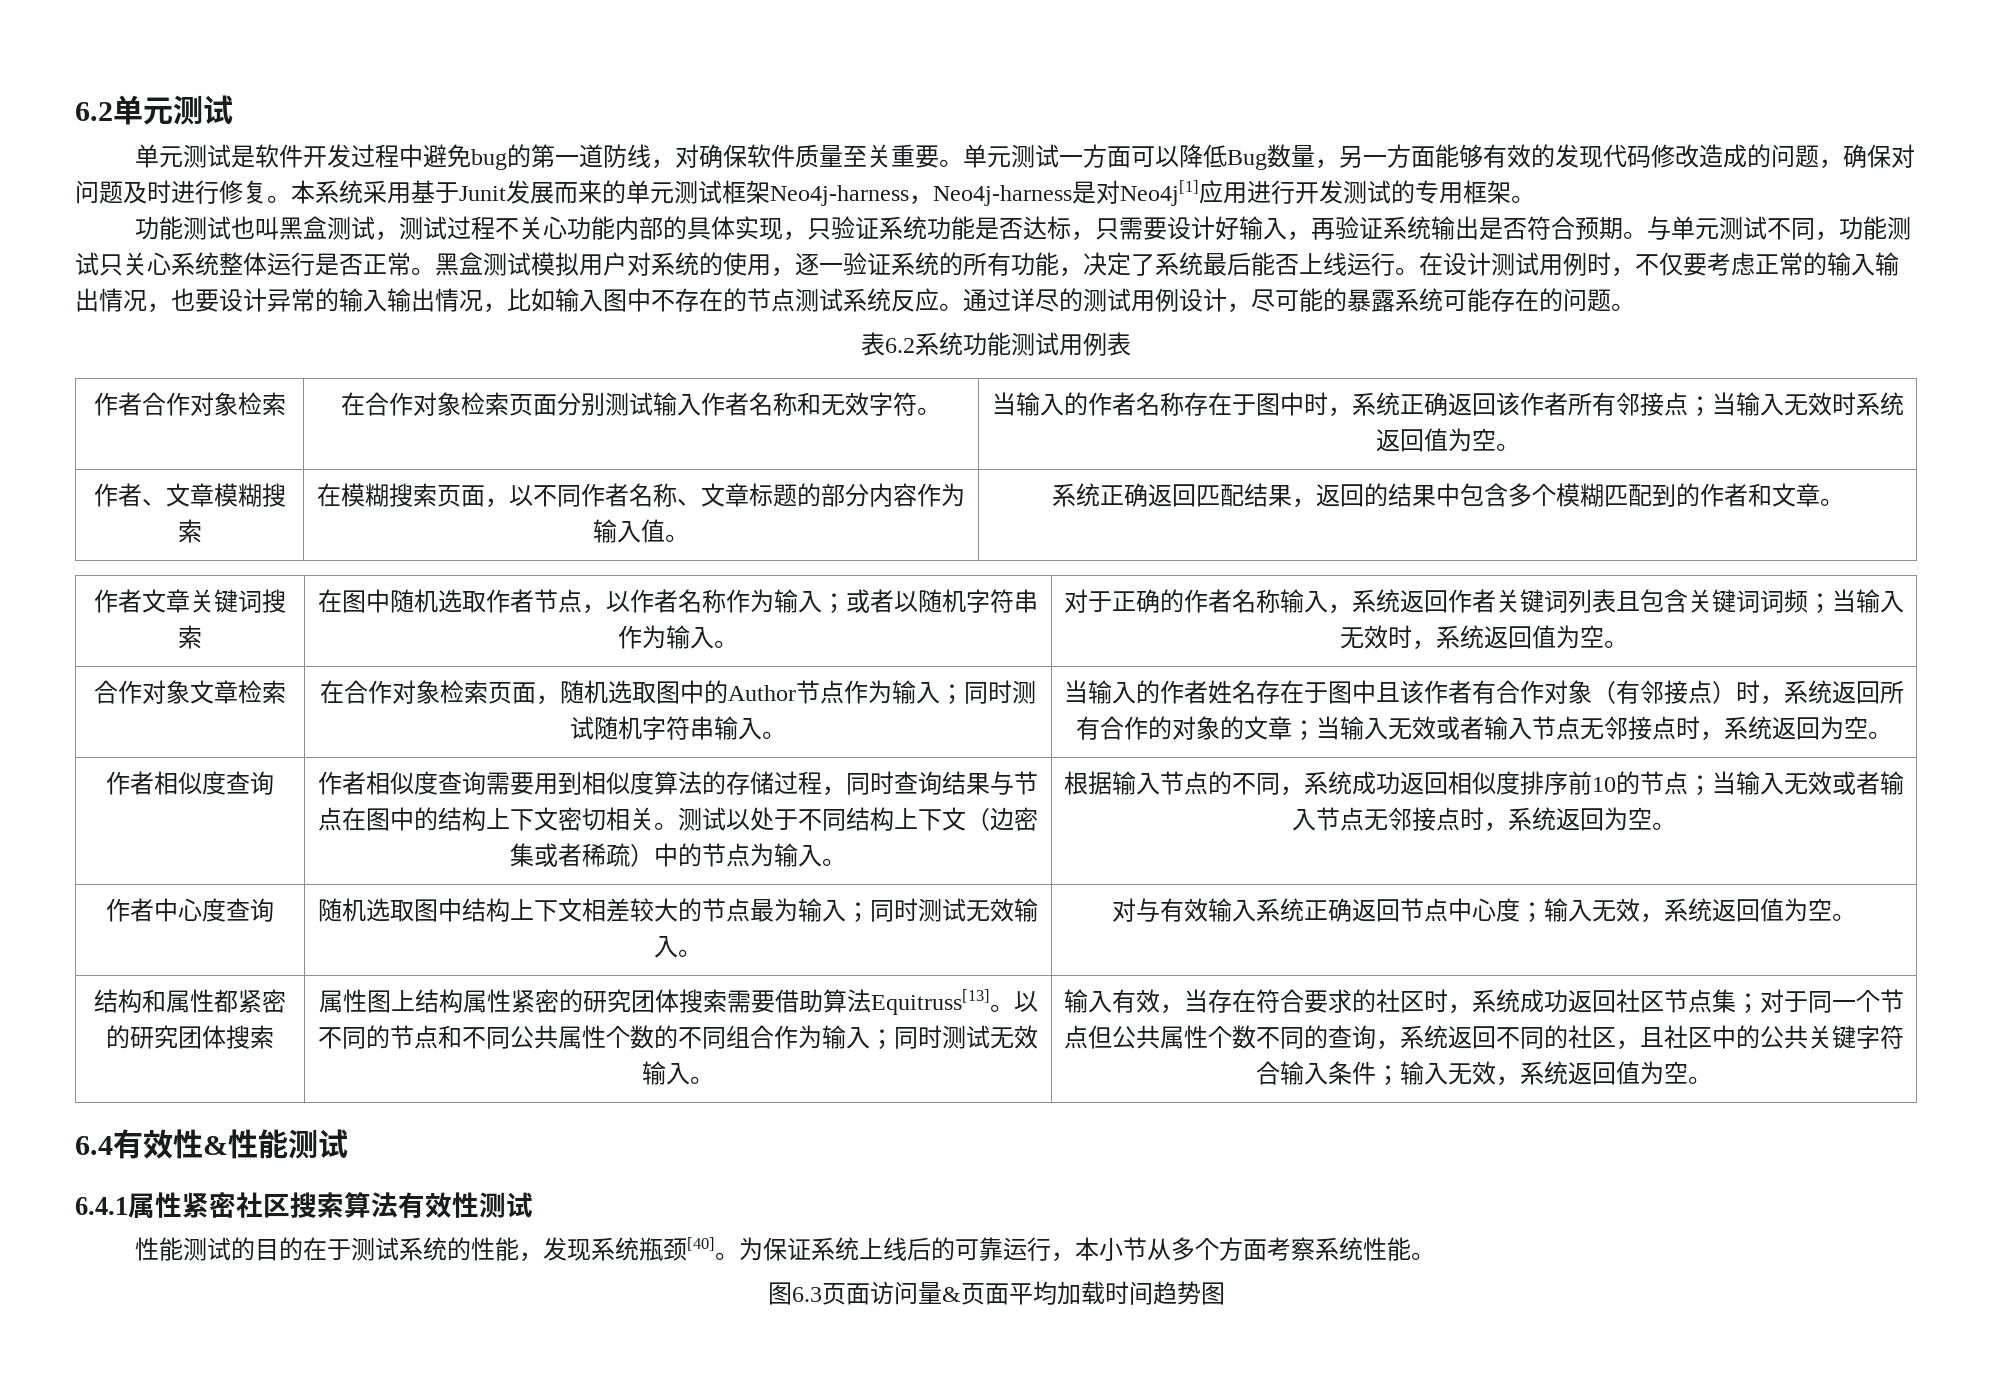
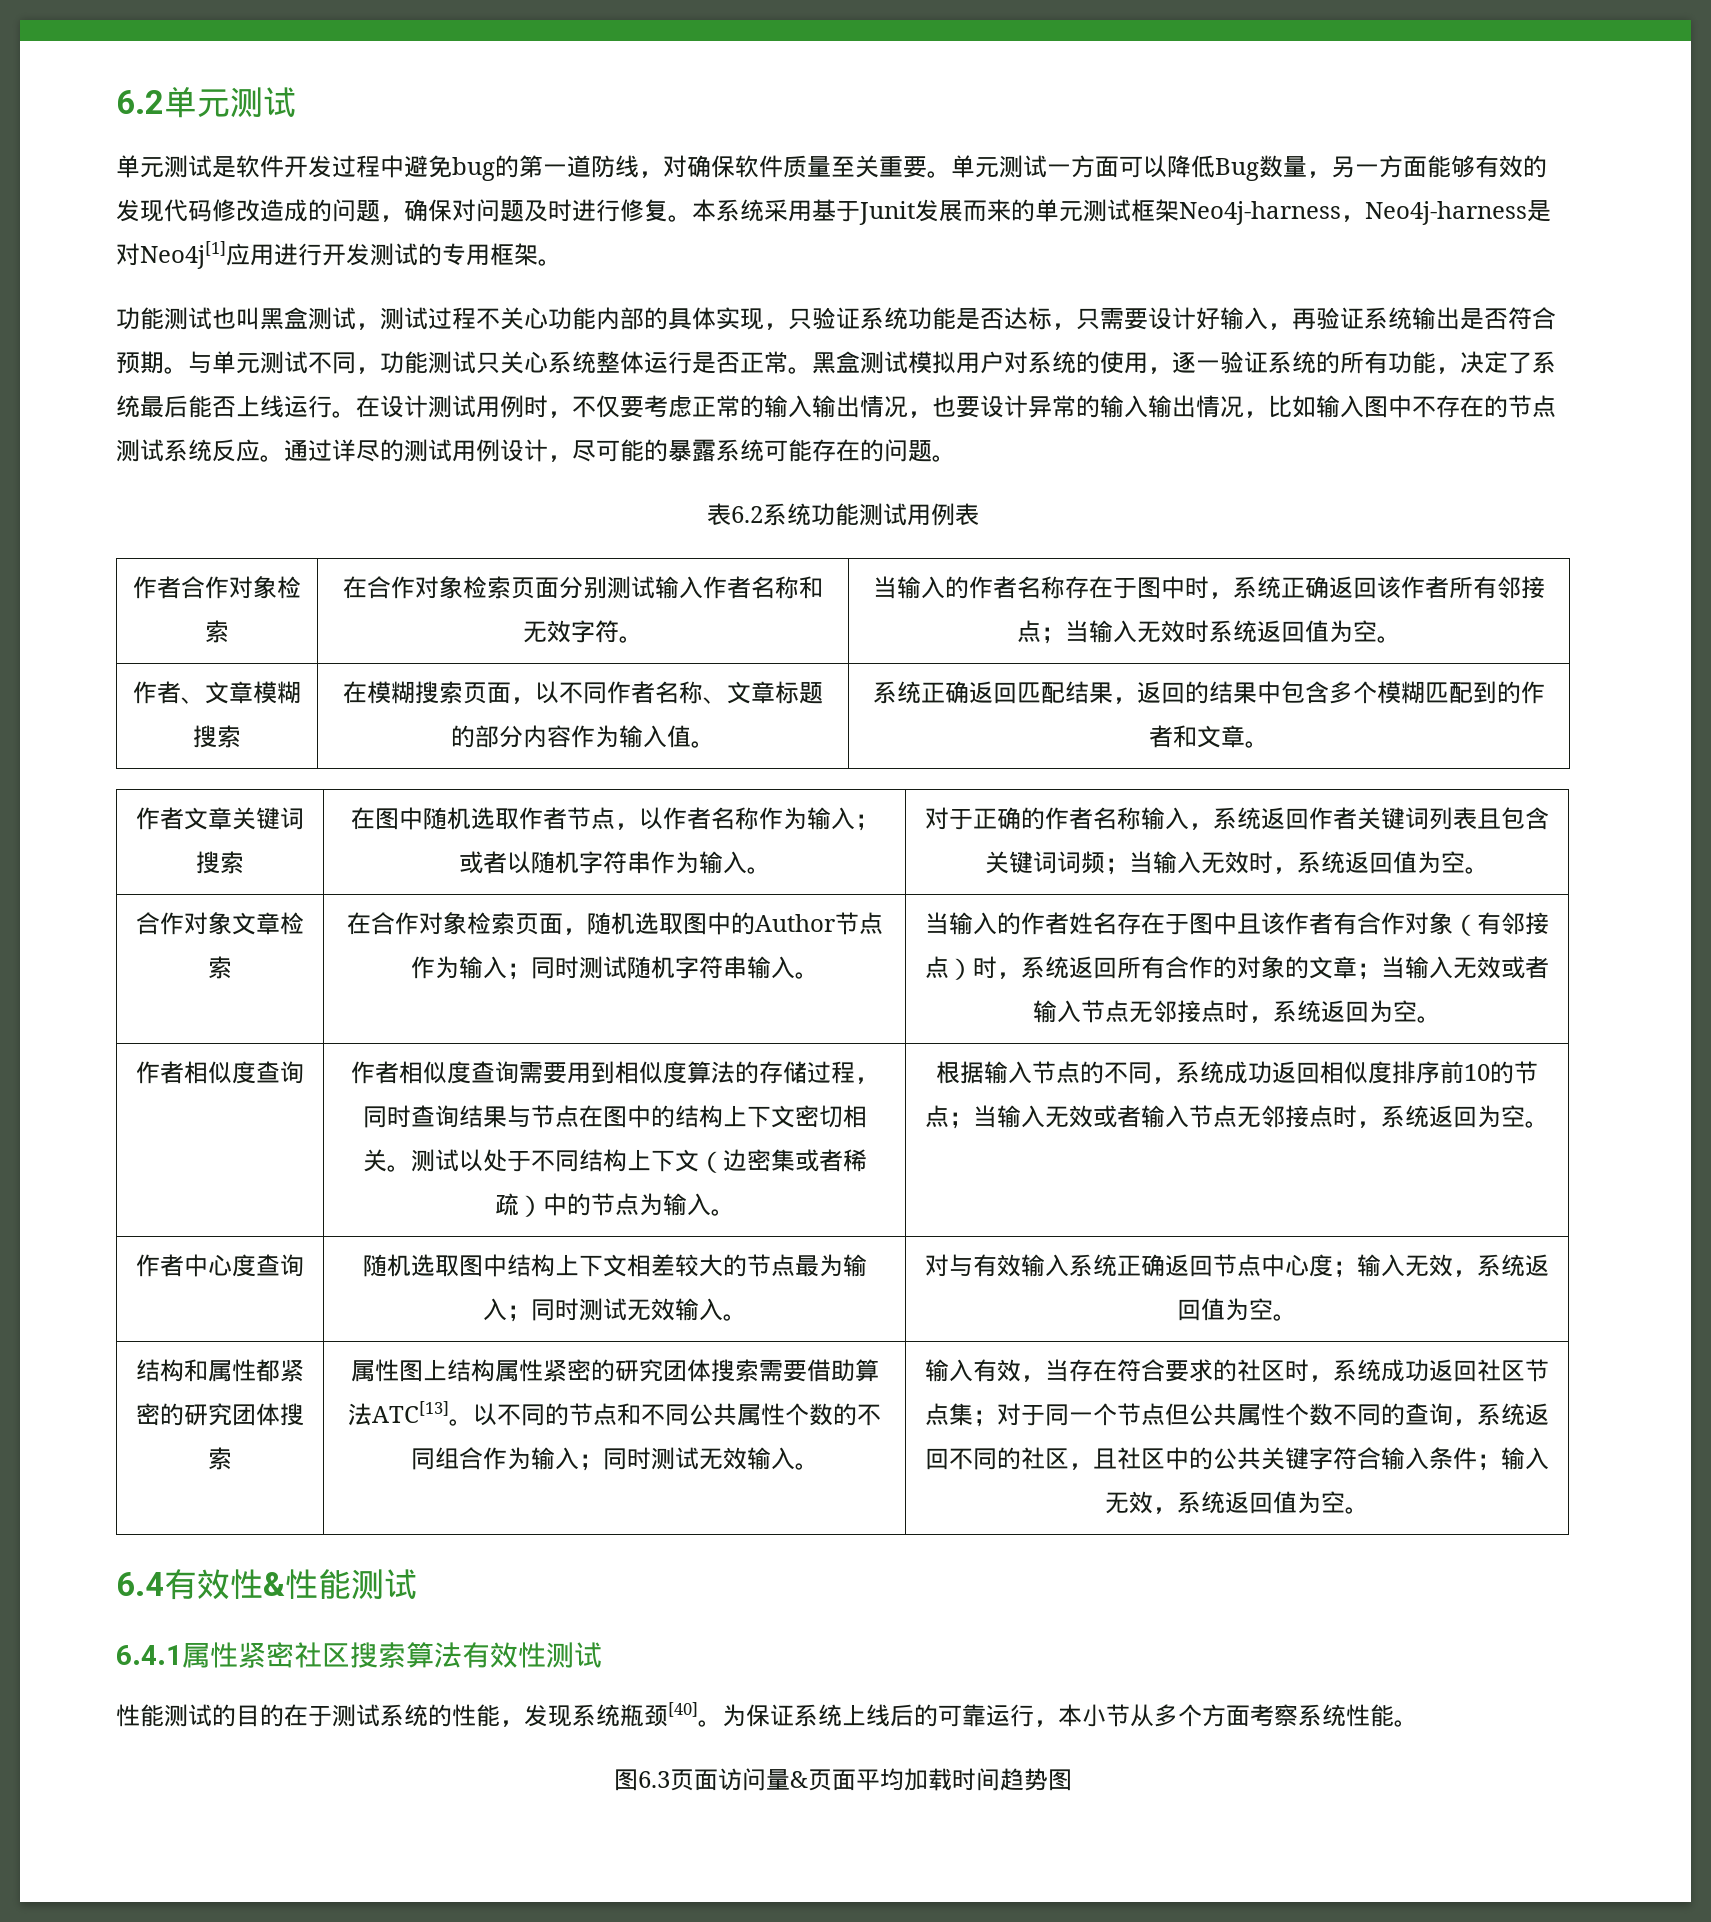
- 属性图上结构属性紧密的研究团体搜索需要借助算法Equitruss[13]。
+ 属性图上结构属性紧密的研究团体搜索需要借助算法ATC[13]。

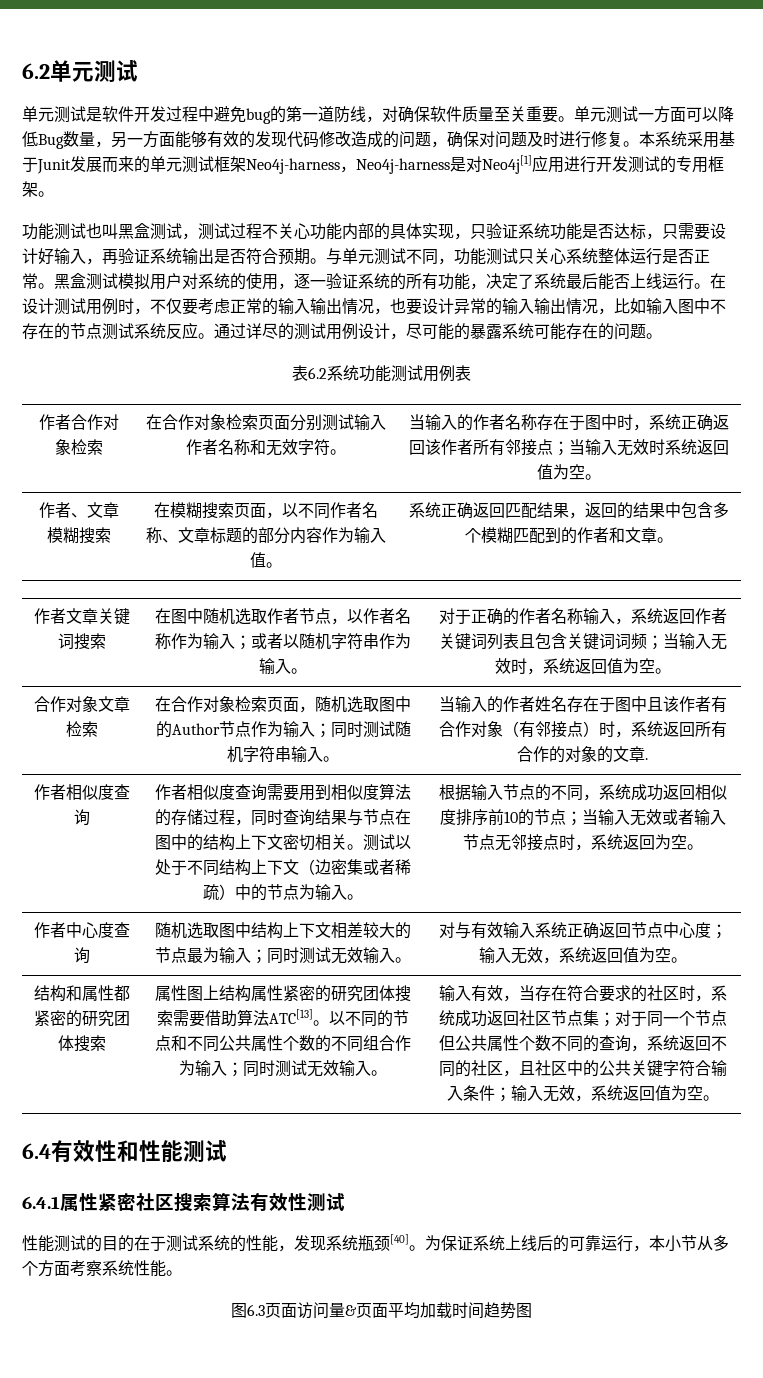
- 当输入的作者姓名存在于图中且该作者有合作对象（有邻接点）时，系统返回所有合作的对象的文章；当输入无效或者输入节点无邻接点时，系统返回为空。
+ 当输入的作者姓名存在于图中且该作者有合作对象（有邻接点）时，系统返回所有合作的对象的文章.
- 6.4有效性&性能测试
+ 6.4有效性和性能测试

